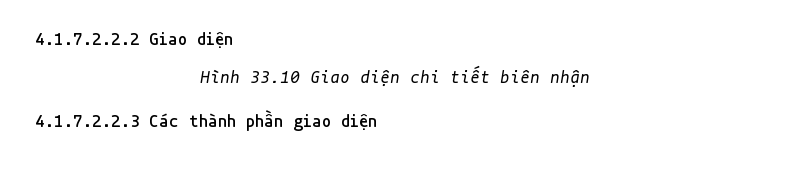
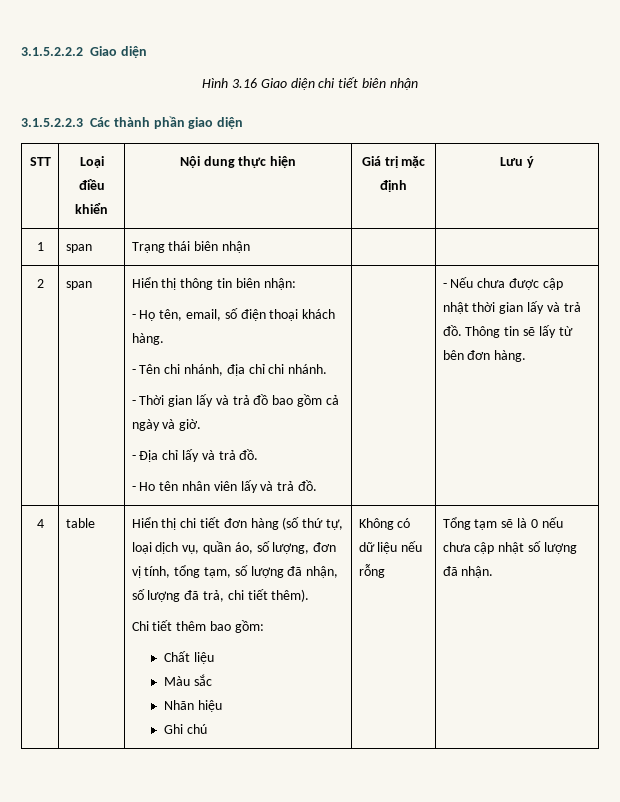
- 4.1.7.2.2.2 Giao diện
+ 3.1.5.2.2.2 Giao diện
- Hình 33.10 Giao diện chi tiết biên nhận
+ Hình 3.16 Giao diện chi tiết biên nhận
- 4.1.7.2.2.3 Các thành phần giao diện
+ 3.1.5.2.2.3 Các thành phần giao diện
+ STT | Loại điều khiển | Nội dung thực hiện | Giá trị mặc định | Lưu ý
+ 1 | span | Trạng thái biên nhận | |
+ 2 | span | Hiển thị thông tin biên nhận:
+ - Họ tên, email, số điện thoại khách hàng.
+ - Tên chi nhánh, địa chỉ chi nhánh.
+ - Thời gian lấy và trả đồ bao gồm cả ngày và giờ.
+ - Địa chỉ lấy và trả đồ.
+ - Ho tên nhân viên lấy và trả đồ. | | - Nếu chưa được cập nhật thời gian lấy và trả đồ. Thông tin sẽ lấy từ bên đơn hàng.
+ 4 | table | Hiển thị chi tiết đơn hàng (số thứ tự, loại dịch vụ, quần áo, số lượng, đơn vị tính, tổng tạm, số lượng đã nhận, số lượng đã trả, chi tiết thêm).
+ Chi tiết thêm bao gồm:
+ Chất liệu
+ Màu sắc
+ Nhãn hiệu
+ Ghi chú | Không có dữ liệu nếu rỗng | Tổng tạm sẽ là 0 nếu chưa cập nhật số lượng đã nhận.

